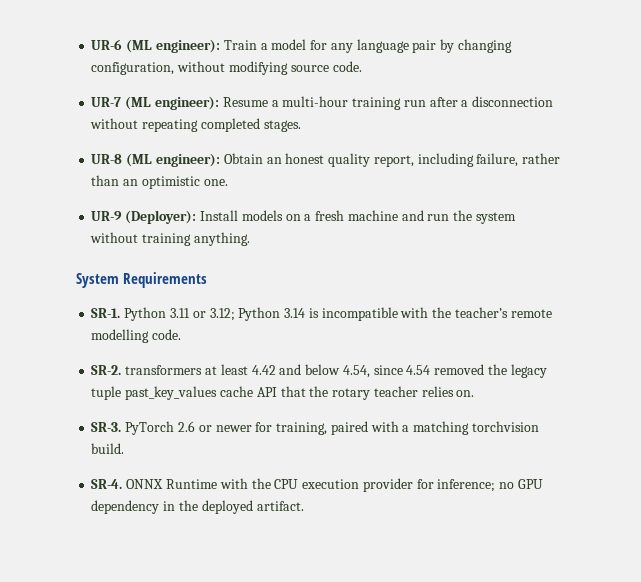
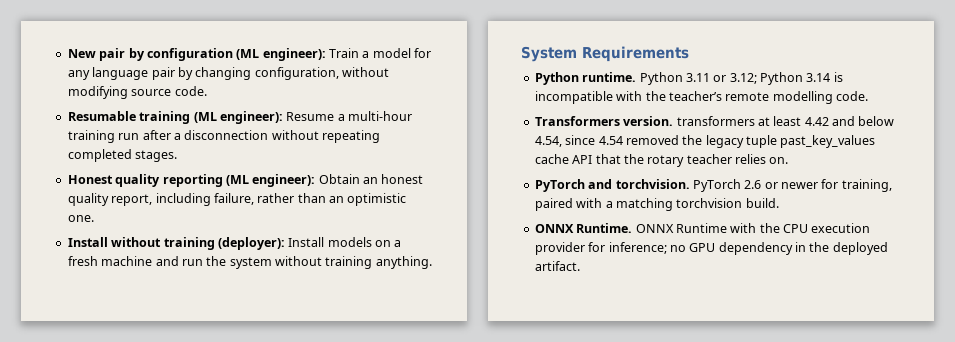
- UR-6 (ML engineer): Train a model for any language pair by changing configuration, without modifying source code.
+ New pair by configuration (ML engineer): Train a model for any language pair by changing configuration, without modifying source code.
- UR-7 (ML engineer): Resume a multi-hour training run after a disconnection without repeating completed stages.
+ Resumable training (ML engineer): Resume a multi-hour training run after a disconnection without repeating completed stages.
- UR-8 (ML engineer): Obtain an honest quality report, including failure, rather than an optimistic one.
+ Honest quality reporting (ML engineer): Obtain an honest quality report, including failure, rather than an optimistic one.
- UR-9 (Deployer): Install models on a fresh machine and run the system without training anything.
+ Install without training (deployer): Install models on a fresh machine and run the system without training anything.
- SR-1.
+ Python runtime.
- SR-2. transformers at least 4.42 and below 4.54, since 4.54 removed the legacy tuple past_key_values cache API that the rotary teacher relies on.
+ Transformers version. transformers at least 4.42 and below 4.54, since 4.54 removed the legacy tuple past_key_values cache API that the rotary teacher relies on.
- SR-3.
+ PyTorch and torchvision.
- SR-4.
+ ONNX Runtime.

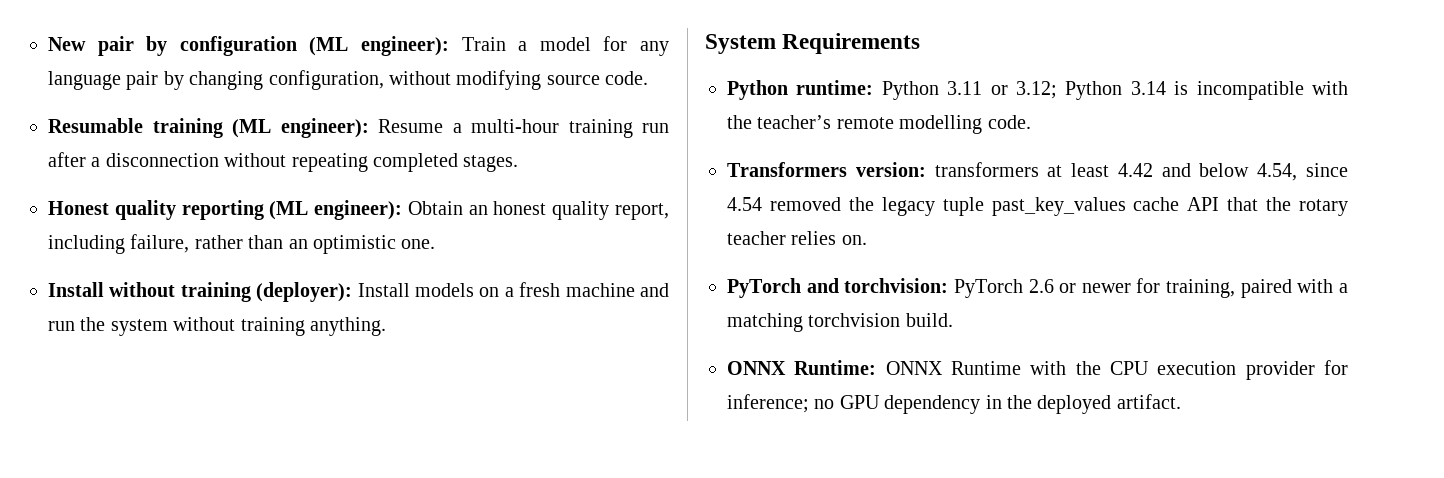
- Python runtime. Python 3.11 or 3.12; Python 3.14 is incompatible with the teacher’s remote modelling code.
+ Python runtime: Python 3.11 or 3.12; Python 3.14 is incompatible with the teacher’s remote modelling code.
- Transformers version. transformers at least 4.42 and below 4.54, since 4.54 removed the legacy tuple past_key_values cache API that the rotary teacher relies on.
+ Transformers version: transformers at least 4.42 and below 4.54, since 4.54 removed the legacy tuple past_key_values cache API that the rotary teacher relies on.
- PyTorch and torchvision. PyTorch 2.6 or newer for training, paired with a matching torchvision build.
+ PyTorch and torchvision: PyTorch 2.6 or newer for training, paired with a matching torchvision build.
- ONNX Runtime. ONNX Runtime with the CPU execution provider for inference; no GPU dependency in the deployed artifact.
+ ONNX Runtime: ONNX Runtime with the CPU execution provider for inference; no GPU dependency in the deployed artifact.

